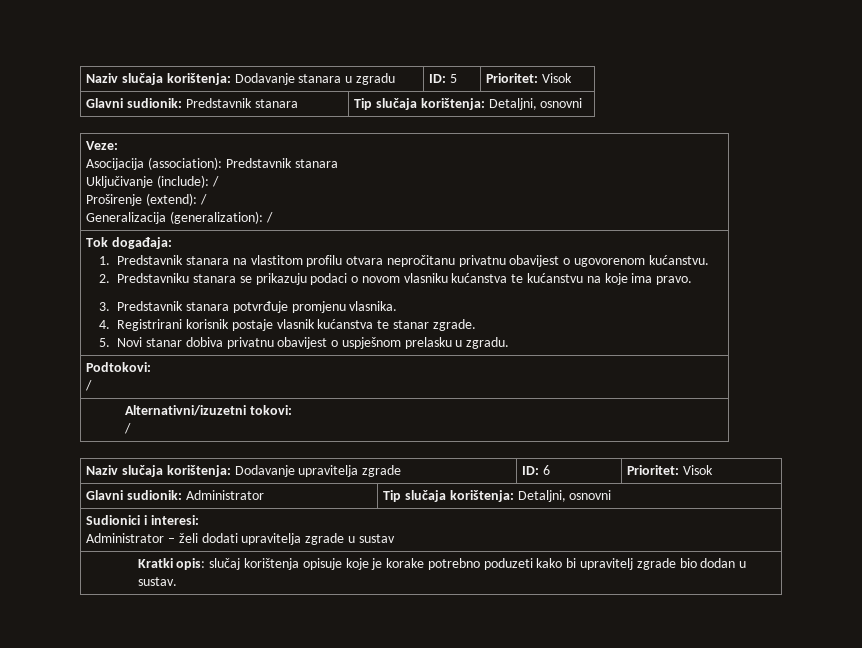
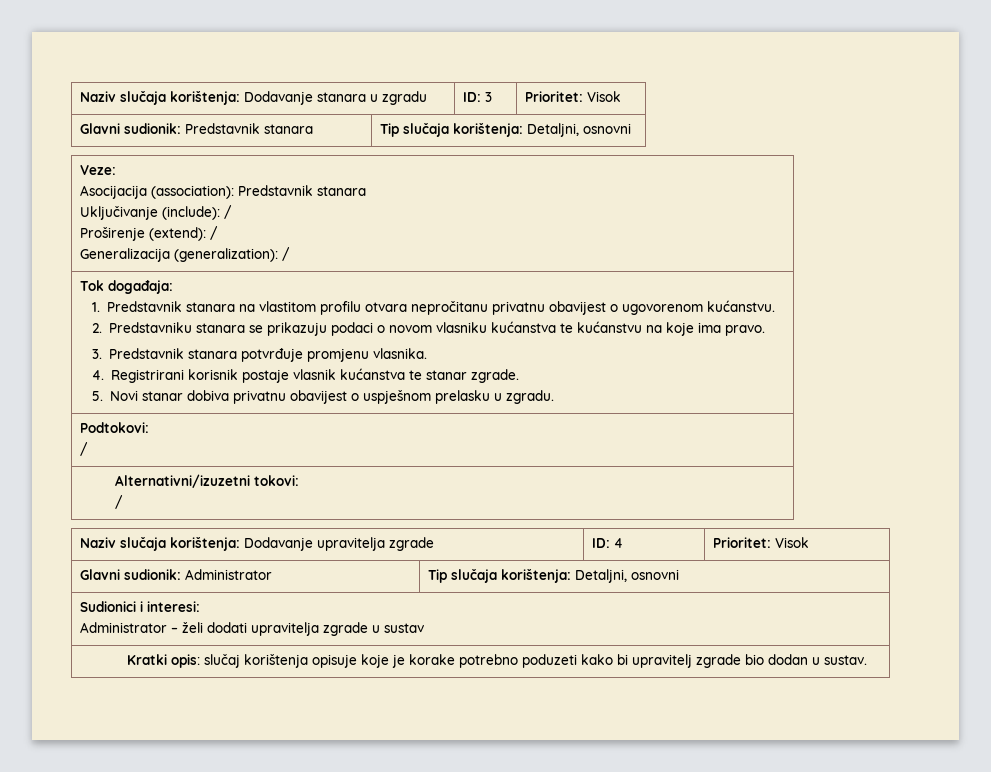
- Naziv slučaja korištenja: Dodavanje stanara u zgradu | ID: 5 | Prioritet: Visok
+ Naziv slučaja korištenja: Dodavanje stanara u zgradu | ID: 3 | Prioritet: Visok
- Naziv slučaja korištenja: Dodavanje upravitelja zgrade | ID: 6 | Prioritet: Visok
+ Naziv slučaja korištenja: Dodavanje upravitelja zgrade | ID: 4 | Prioritet: Visok

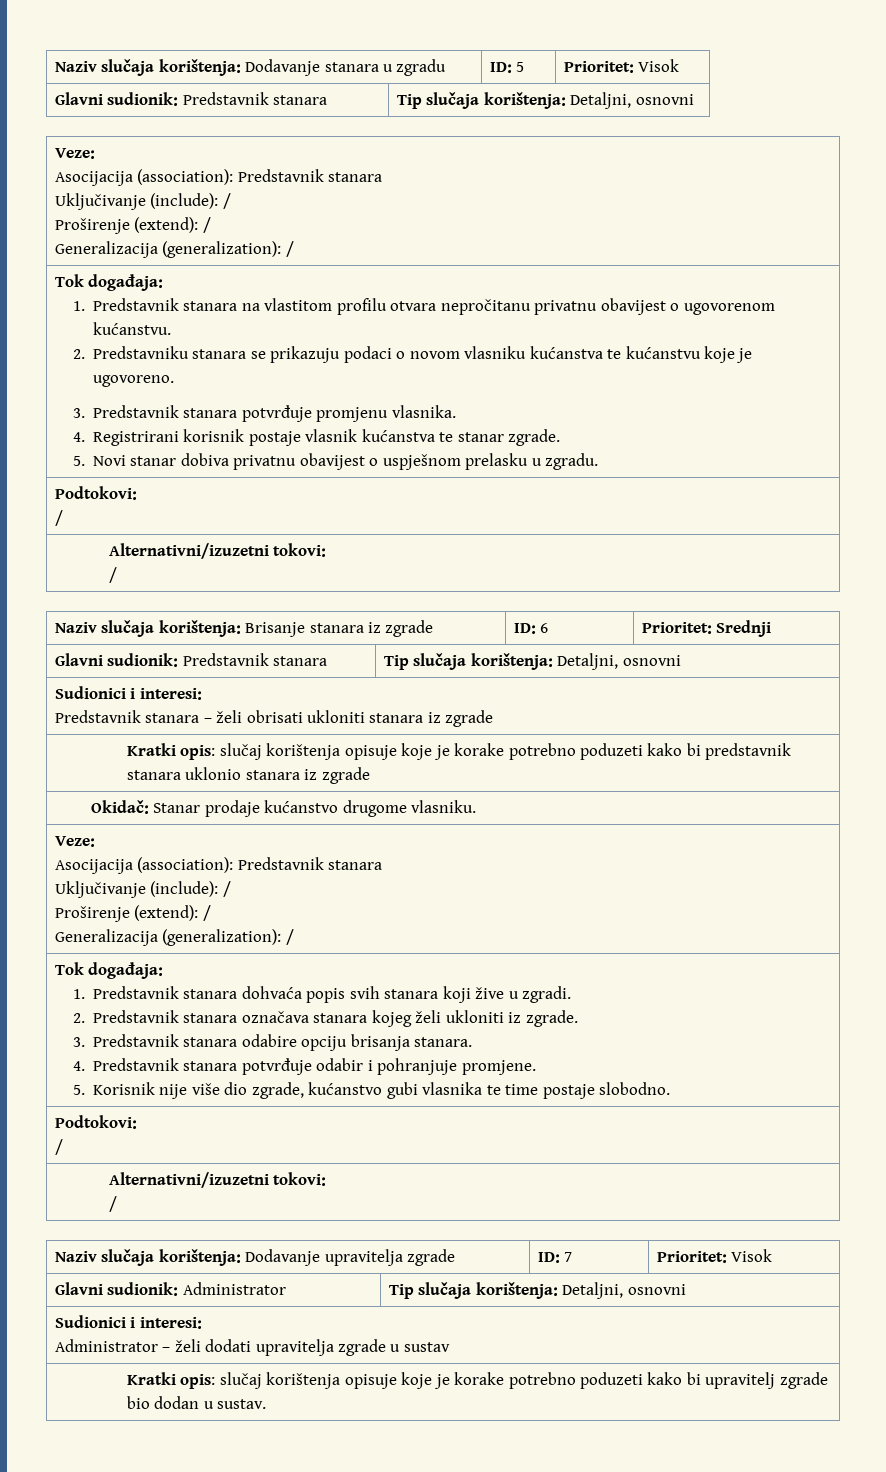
- Naziv slučaja korištenja: Dodavanje stanara u zgradu | ID: 3 | Prioritet: Visok
+ Naziv slučaja korištenja: Dodavanje stanara u zgradu | ID: 5 | Prioritet: Visok
- 2. Predstavniku stanara se prikazuju podaci o novom vlasniku kućanstva te kućanstvu na koje ima pravo.
+ 2. Predstavniku stanara se prikazuju podaci o novom vlasniku kućanstva te kućanstvu koje je ugovoreno.
+ Naziv slučaja korištenja: Brisanje stanara iz zgrade | ID: 6 | Prioritet: Srednji
+ Glavni sudionik: Predstavnik stanara | Tip slučaja korištenja: Detaljni, osnovni
+ Sudionici i interesi:
+ Predstavnik stanara – želi obrisati ukloniti stanara iz zgrade
+ Kratki opis: slučaj korištenja opisuje koje je korake potrebno poduzeti kako bi predstavnik stanara uklonio stanara iz zgrade
+ Okidač: Stanar prodaje kućanstvo drugome vlasniku.
+ Veze:
+ Asocijacija (association): Predstavnik stanara
+ Uključivanje (include): /
+ Proširenje (extend): /
+ Generalizacija (generalization): /
+ Tok događaja:
+ 1. Predstavnik stanara dohvaća popis svih stanara koji žive u zgradi.
+ 2. Predstavnik stanara označava stanara kojeg želi ukloniti iz zgrade.
+ 3. Predstavnik stanara odabire opciju brisanja stanara.
+ 4. Predstavnik stanara potvrđuje odabir i pohranjuje promjene.
+ 5. Korisnik nije više dio zgrade, kućanstvo gubi vlasnika te time postaje slobodno.
+ Podtokovi:
+ /
+ Alternativni/izuzetni tokovi:
+ /
- Naziv slučaja korištenja: Dodavanje upravitelja zgrade | ID: 4 | Prioritet: Visok
+ Naziv slučaja korištenja: Dodavanje upravitelja zgrade | ID: 7 | Prioritet: Visok

